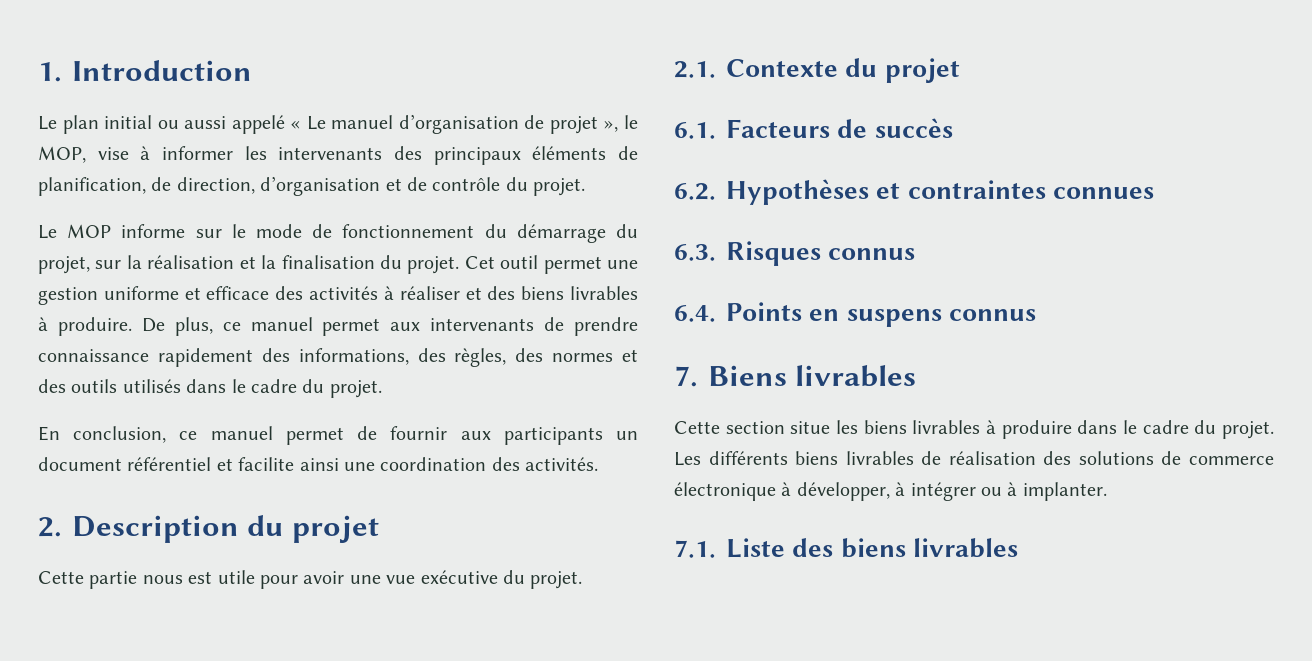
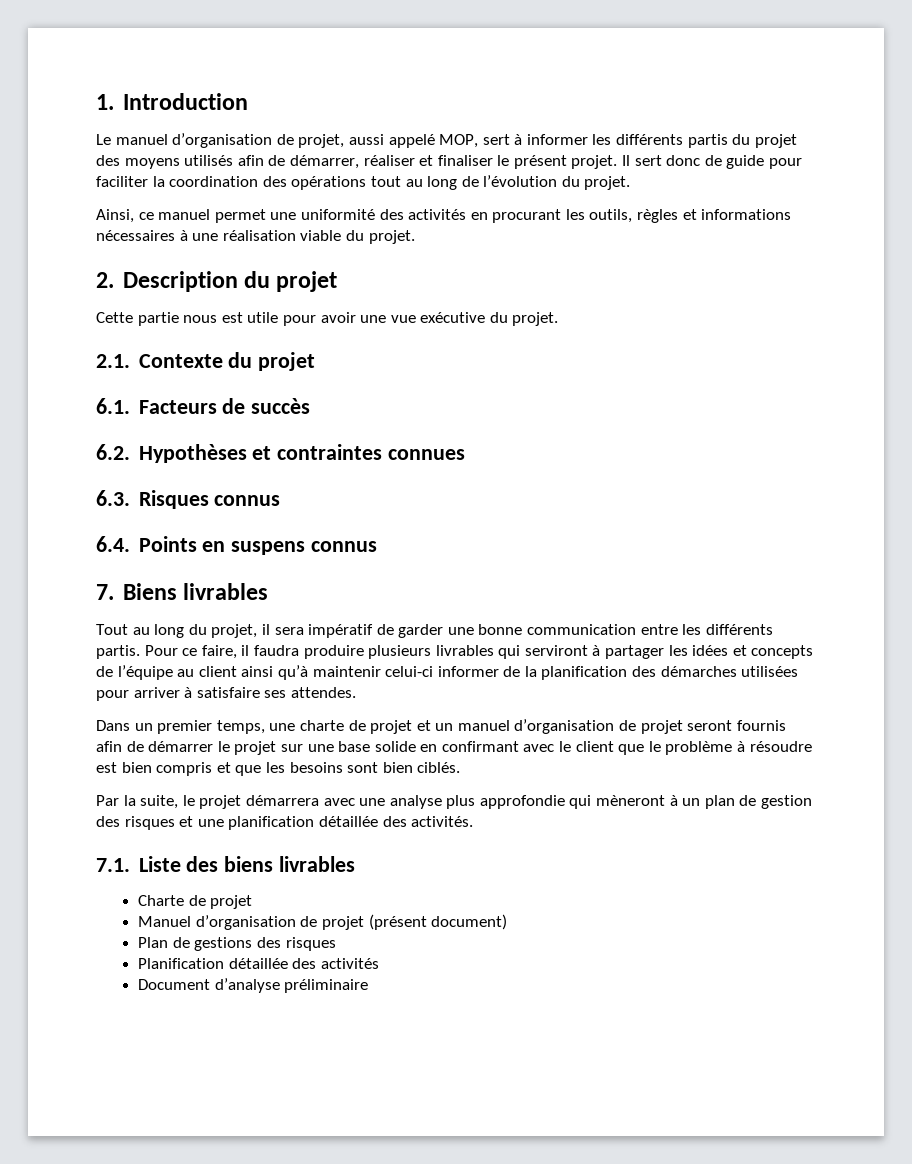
- Le plan initial ou aussi appelé « Le manuel d’organisation de projet », le MOP, vise à informer les intervenants des principaux éléments de planification, de direction, d’organisation et de contrôle du projet.
- Le MOP informe sur le mode de fonctionnement du démarrage du projet, sur la réalisation et la finalisation du projet. Cet outil permet une gestion uniforme et efficace des activités à réaliser et des biens livrables à produire. De plus, ce manuel permet aux intervenants de prendre connaissance rapidement des informations, des règles, des normes et des outils utilisés dans le cadre du projet.
- En conclusion, ce manuel permet de fournir aux participants un document référentiel et facilite ainsi une coordination des activités.
+ Le manuel d’organisation de projet, aussi appelé MOP, sert à informer les différents partis du projet des moyens utilisés afin de démarrer, réaliser et finaliser le présent projet. Il sert donc de guide pour faciliter la coordination des opérations tout au long de l’évolution du projet.
+ Ainsi, ce manuel permet une uniformité des activités en procurant les outils, règles et informations nécessaires à une réalisation viable du projet.
- Cette section situe les biens livrables à produire dans le cadre du projet. Les différents biens livrables de réalisation des solutions de commerce électronique à développer, à intégrer ou à implanter.
+ Tout au long du projet, il sera impératif de garder une bonne communication entre les différents partis. Pour ce faire, il faudra produire plusieurs livrables qui serviront à partager les idées et concepts de l’équipe au client ainsi qu’à maintenir celui-ci informer de la planification des démarches utilisées pour arriver à satisfaire ses attendes.
+ Dans un premier temps, une charte de projet et un manuel d’organisation de projet seront fournis afin de démarrer le projet sur une base solide en confirmant avec le client que le problème à résoudre est bien compris et que les besoins sont bien ciblés.
+ Par la suite, le projet démarrera avec une analyse plus approfondie qui mèneront à un plan de gestion des risques et une planification détaillée des activités.
+ Charte de projet
+ Manuel d’organisation de projet (présent document)
+ Plan de gestions des risques
+ Planification détaillée des activités
+ Document d’analyse préliminaire

